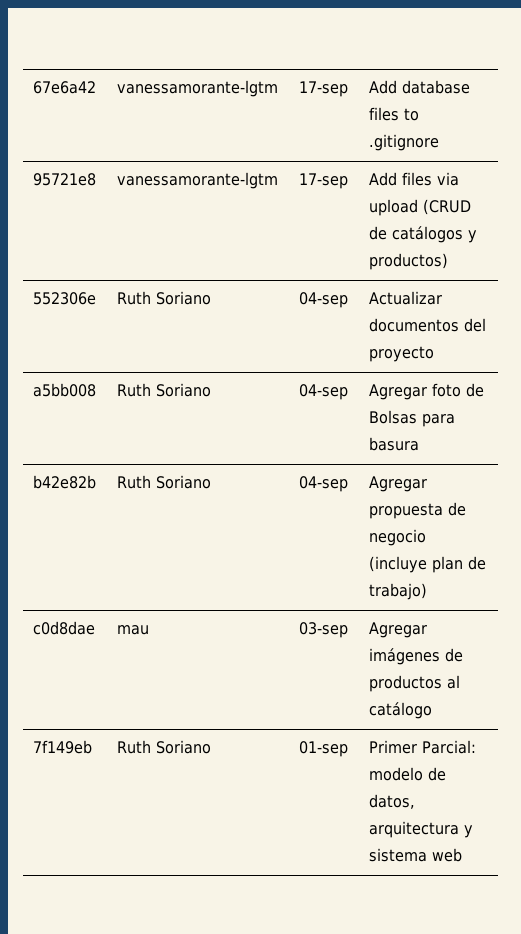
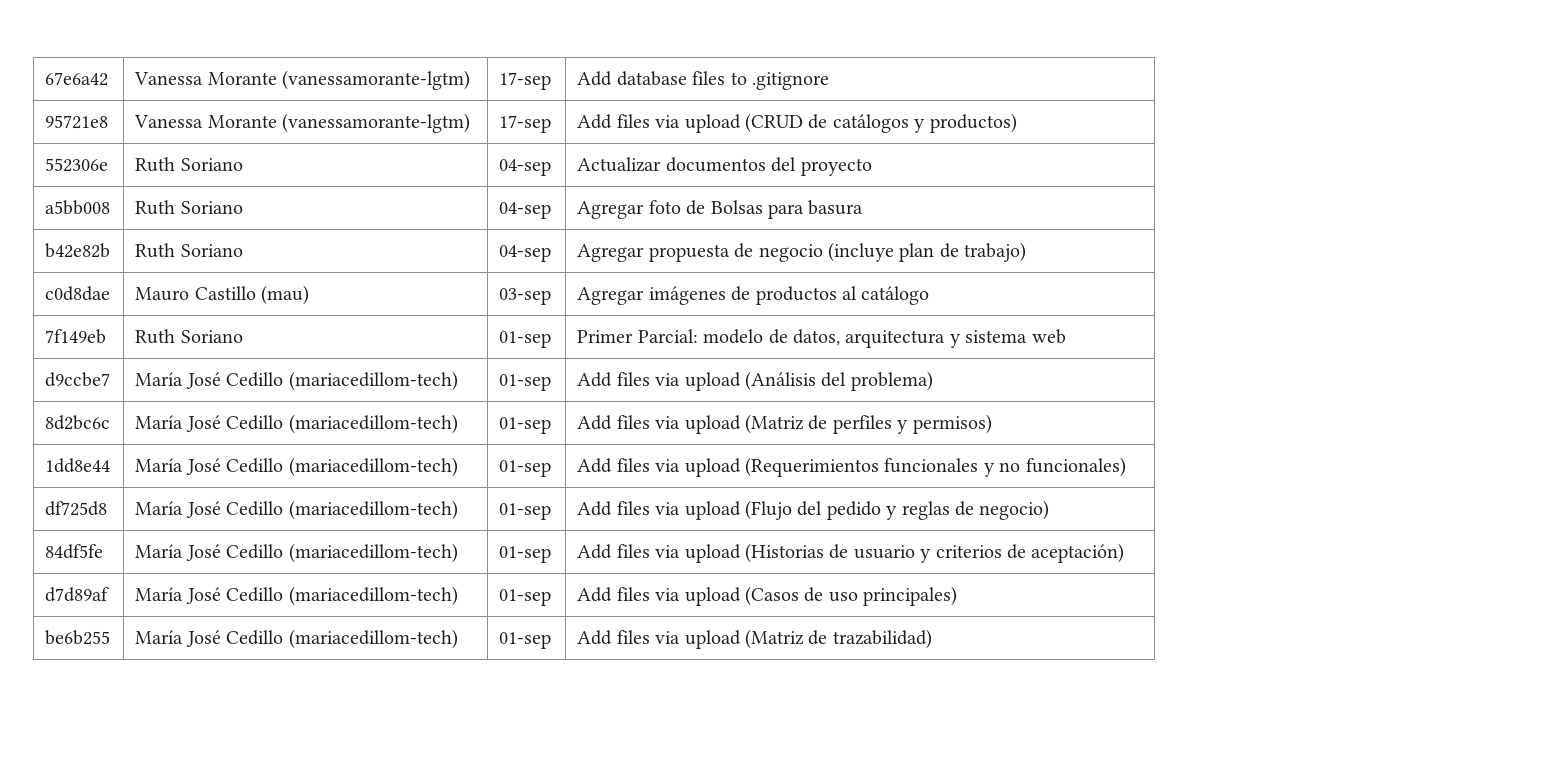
- 67e6a42 | vanessamorante-lgtm | 17-sep | Add database files to .gitignore
+ 67e6a42 | Vanessa Morante (vanessamorante-lgtm) | 17-sep | Add database files to .gitignore
- 95721e8 | vanessamorante-lgtm | 17-sep | Add files via upload (CRUD de catálogos y productos)
+ 95721e8 | Vanessa Morante (vanessamorante-lgtm) | 17-sep | Add files via upload (CRUD de catálogos y productos)
- c0d8dae | mau | 03-sep | Agregar imágenes de productos al catálogo
+ c0d8dae | Mauro Castillo (mau) | 03-sep | Agregar imágenes de productos al catálogo
+ d9ccbe7 | María José Cedillo (mariacedillom-tech) | 01-sep | Add files via upload (Análisis del problema)
+ 8d2bc6c | María José Cedillo (mariacedillom-tech) | 01-sep | Add files via upload (Matriz de perfiles y permisos)
+ 1dd8e44 | María José Cedillo (mariacedillom-tech) | 01-sep | Add files via upload (Requerimientos funcionales y no funcionales)
+ df725d8 | María José Cedillo (mariacedillom-tech) | 01-sep | Add files via upload (Flujo del pedido y reglas de negocio)
+ 84df5fe | María José Cedillo (mariacedillom-tech) | 01-sep | Add files via upload (Historias de usuario y criterios de aceptación)
+ d7d89af | María José Cedillo (mariacedillom-tech) | 01-sep | Add files via upload (Casos de uso principales)
+ be6b255 | María José Cedillo (mariacedillom-tech) | 01-sep | Add files via upload (Matriz de trazabilidad)

